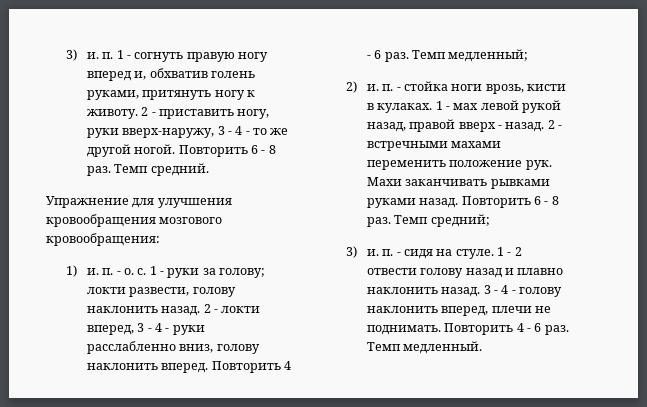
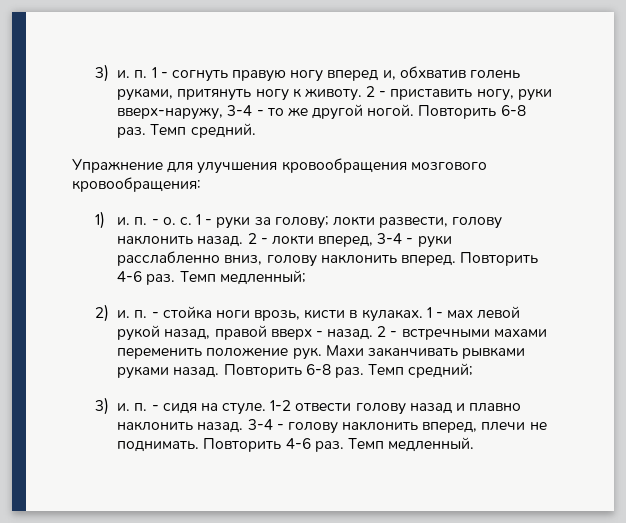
- 2 - приставить ногу, руки вверх-наружу, 3 - 4 - то же другой ногой. Повторить 6 - 8 раз.
+ 2 - приставить ногу, руки вверх-наружу, 3-4 - то же другой ногой. Повторить 6-8 раз.
- 2 - локти вперед, 3 - 4 - руки расслабленно вниз, голову наклонить вперед. Повторить 4 - 6 раз.
+ 2 - локти вперед, 3-4 - руки расслабленно вниз, голову наклонить вперед. Повторить 4-6 раз.
- Махи заканчивать рывками руками назад. Повторить 6 - 8 раз.
+ Махи заканчивать рывками руками назад. Повторить 6-8 раз.
- 1 - 2 отвести голову назад и плавно наклонить назад.
+ 1-2 отвести голову назад и плавно наклонить назад.
- 3 - 4 - голову наклонить вперед, плечи не поднимать. Повторить 4 - 6 раз.
+ 3-4 - голову наклонить вперед, плечи не поднимать. Повторить 4-6 раз.

